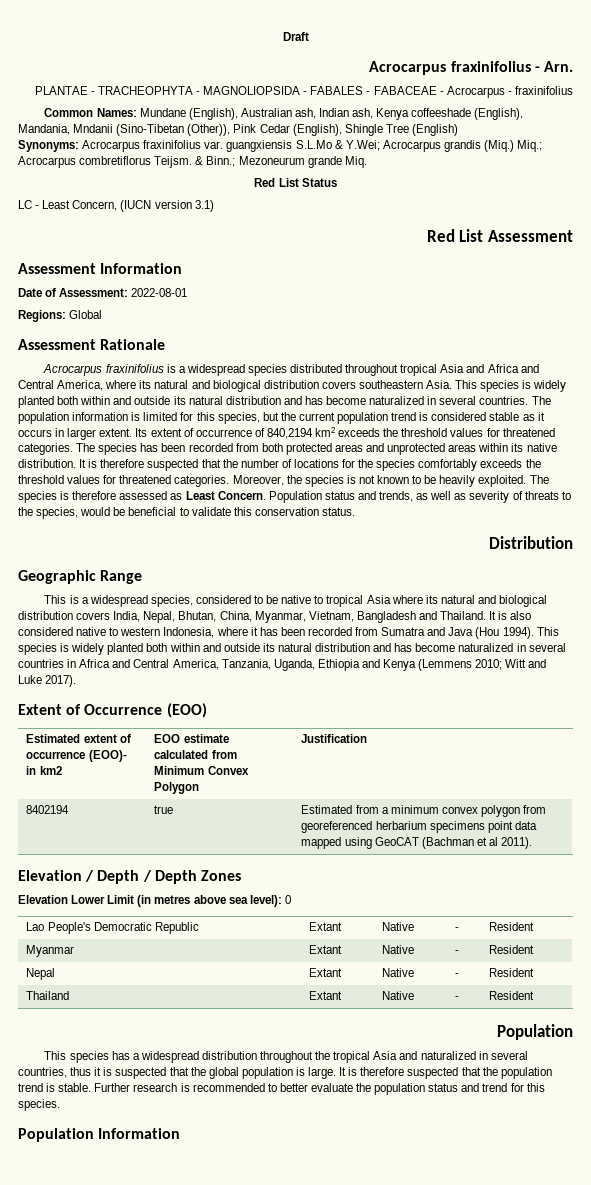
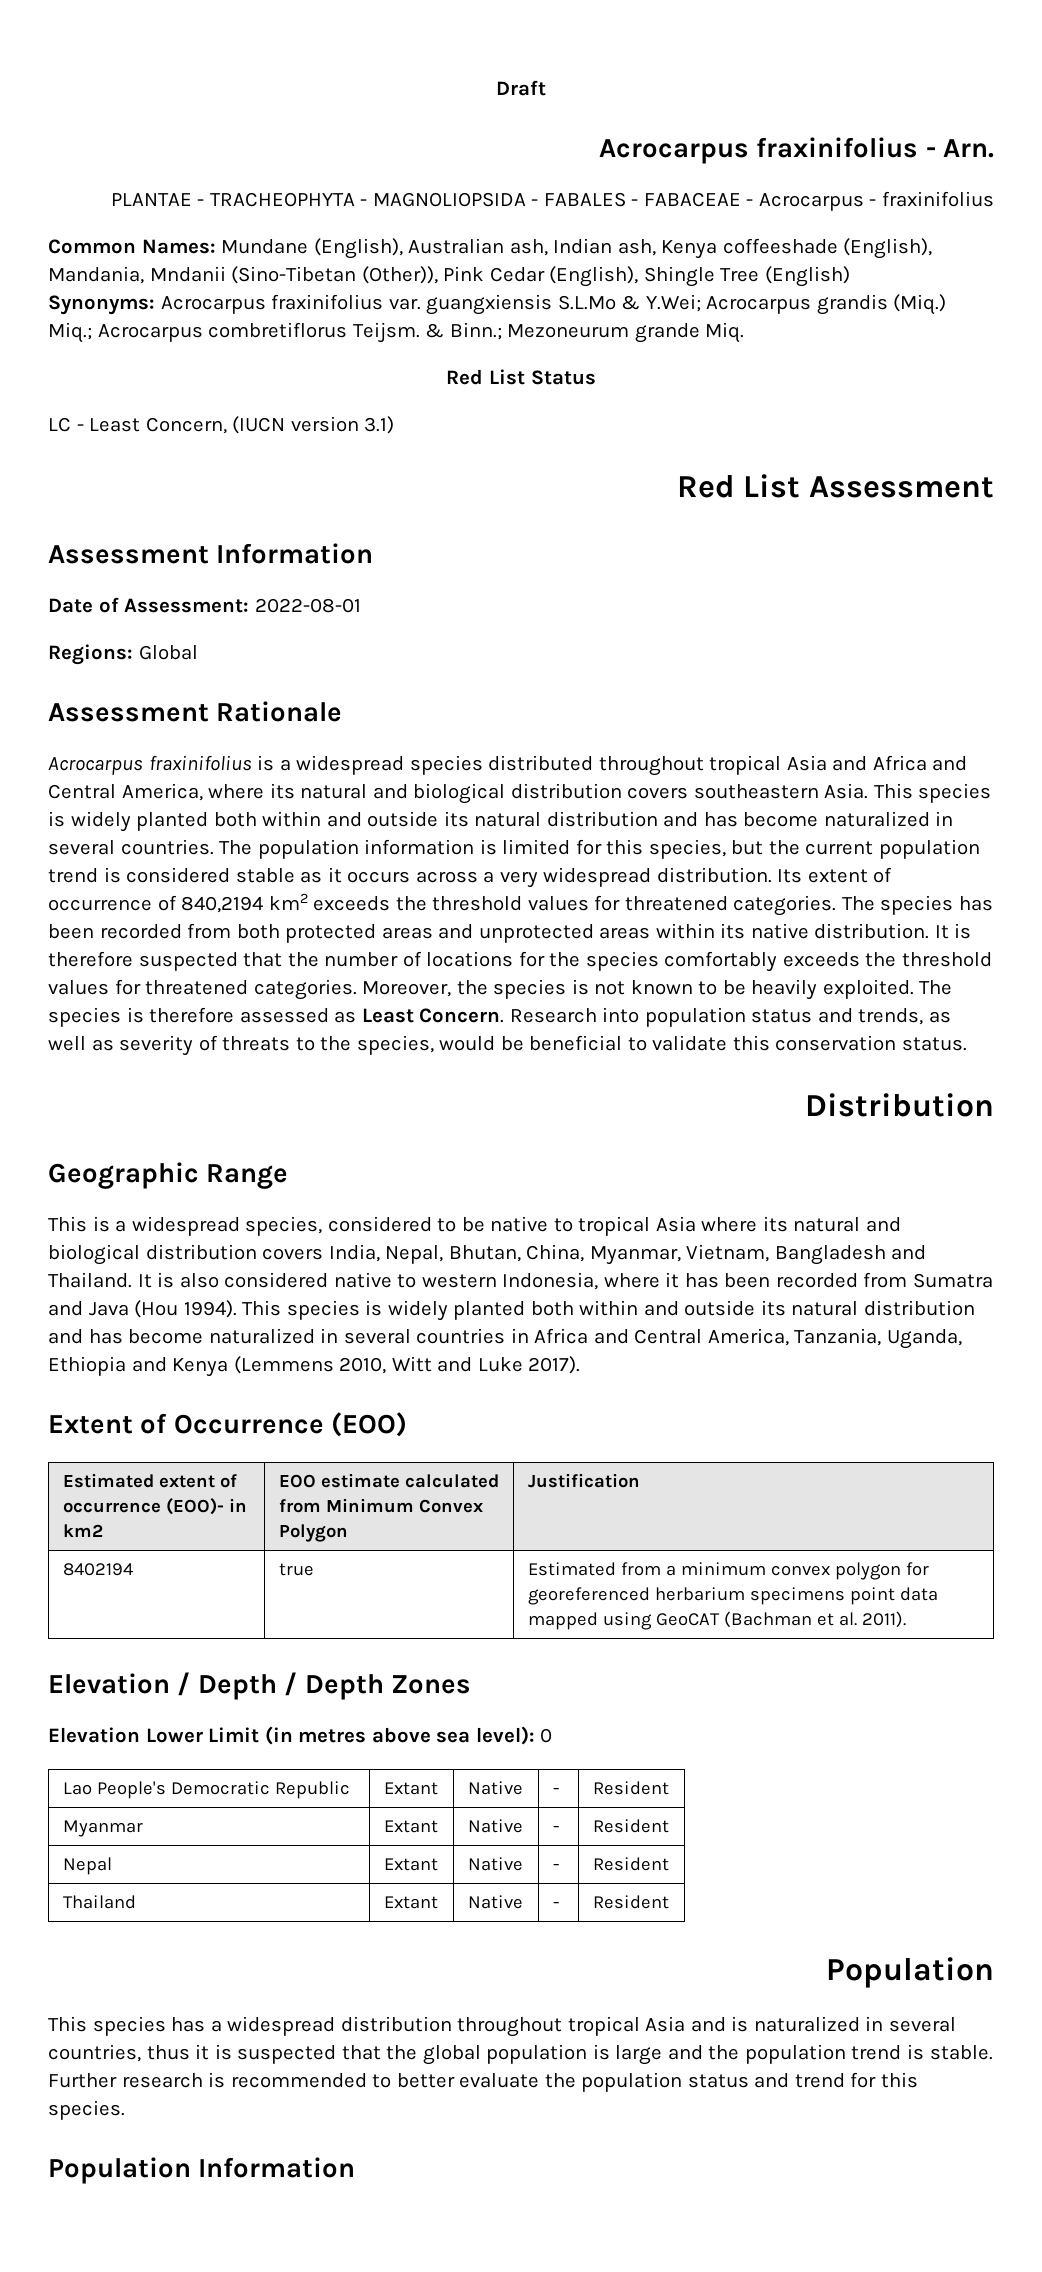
- The population information is limited for this species, but the current population trend is considered stable as it occurs in larger extent.
+ The population information is limited for this species, but the current population trend is considered stable as it occurs across a very widespread distribution.
- Population status and trends, as well as severity of threats to the species, would be beneficial to validate this conservation status.
+ Research into population status and trends, as well as severity of threats to the species, would be beneficial to validate this conservation status.
- This species is widely planted both within and outside its natural distribution and has become naturalized in several countries in Africa and Central America, Tanzania, Uganda, Ethiopia and Kenya (Lemmens 2010; Witt and Luke 2017).
+ This species is widely planted both within and outside its natural distribution and has become naturalized in several countries in Africa and Central America, Tanzania, Uganda, Ethiopia and Kenya (Lemmens 2010, Witt and Luke 2017).
- 8402194 | true | Estimated from a minimum convex polygon from georeferenced herbarium specimens point data mapped using GeoCAT (Bachman et al 2011).
+ 8402194 | true | Estimated from a minimum convex polygon for georeferenced herbarium specimens point data mapped using GeoCAT (Bachman et al. 2011).
- This species has a widespread distribution throughout the tropical Asia and naturalized in several countries, thus it is suspected that the global population is large. It is therefore suspected that the population trend is stable.
+ This species has a widespread distribution throughout tropical Asia and is naturalized in several countries, thus it is suspected that the global population is large and the population trend is stable.

